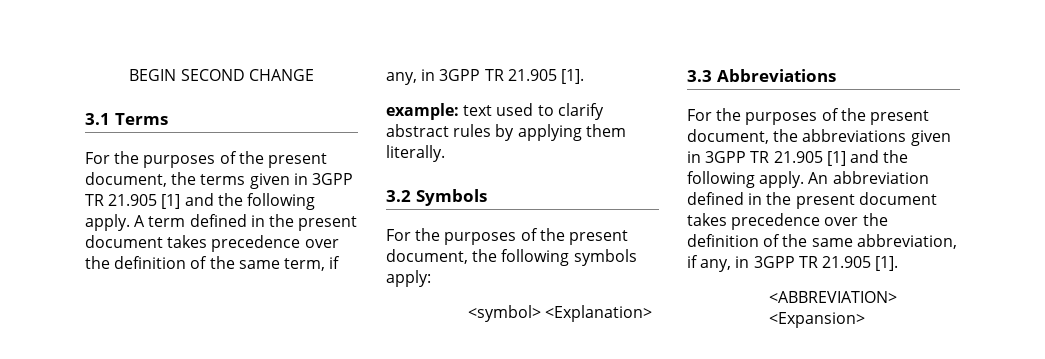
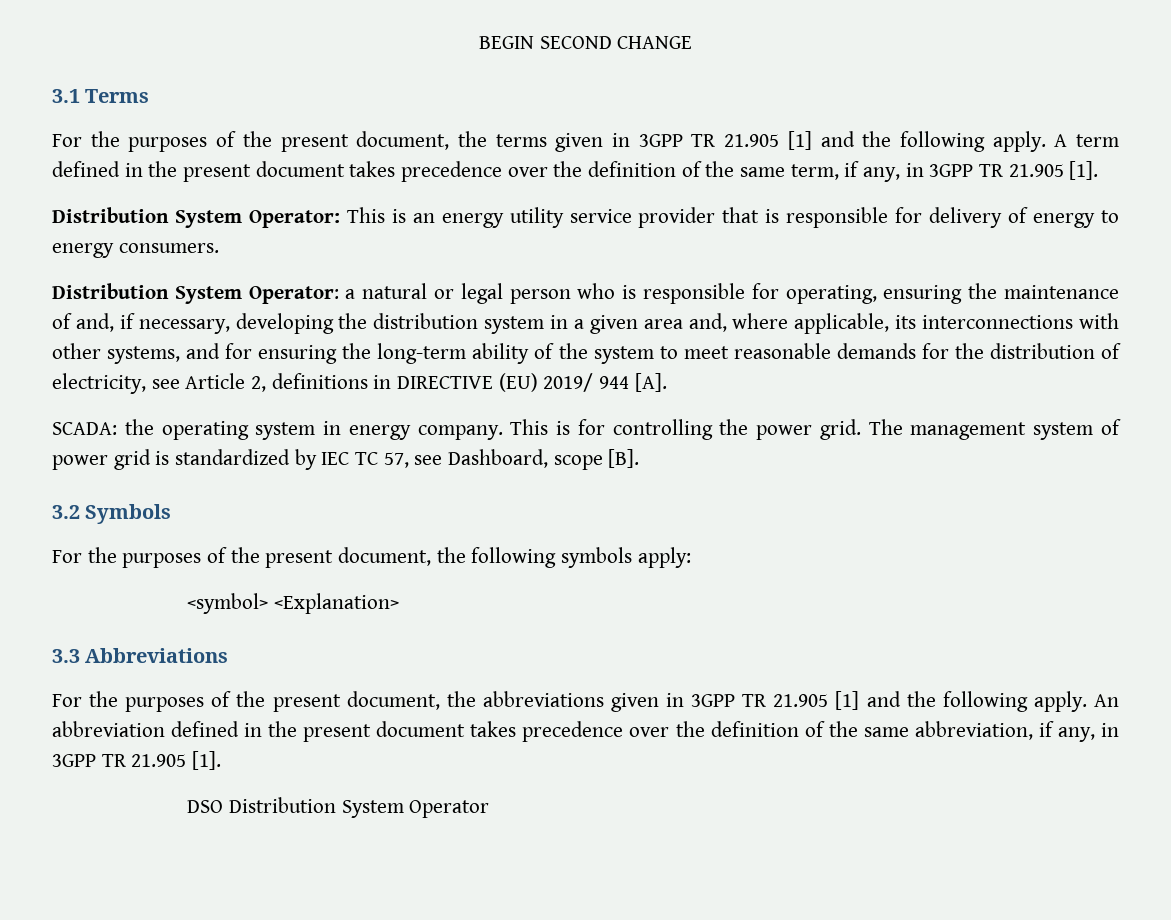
- example: text used to clarify abstract rules by applying them literally.
+ Distribution System Operator: This is an energy utility service provider that is responsible for delivery of energy to energy consumers.
+ Distribution System Operator: a natural or legal person who is responsible for operating, ensuring the maintenance of and, if necessary, developing the distribution system in a given area and, where applicable, its interconnections with other systems, and for ensuring the long-term ability of the system to meet reasonable demands for the distribution of electricity, see Article 2, definitions in DIRECTIVE (EU) 2019/ 944 [A].
+ SCADA: the operating system in energy company. This is for controlling the power grid. The management system of power grid is standardized by IEC TC 57, see Dashboard, scope [B].
- <ABBREVIATION> <Expansion>
+ DSO Distribution System Operator

